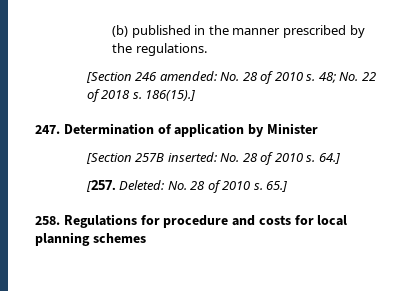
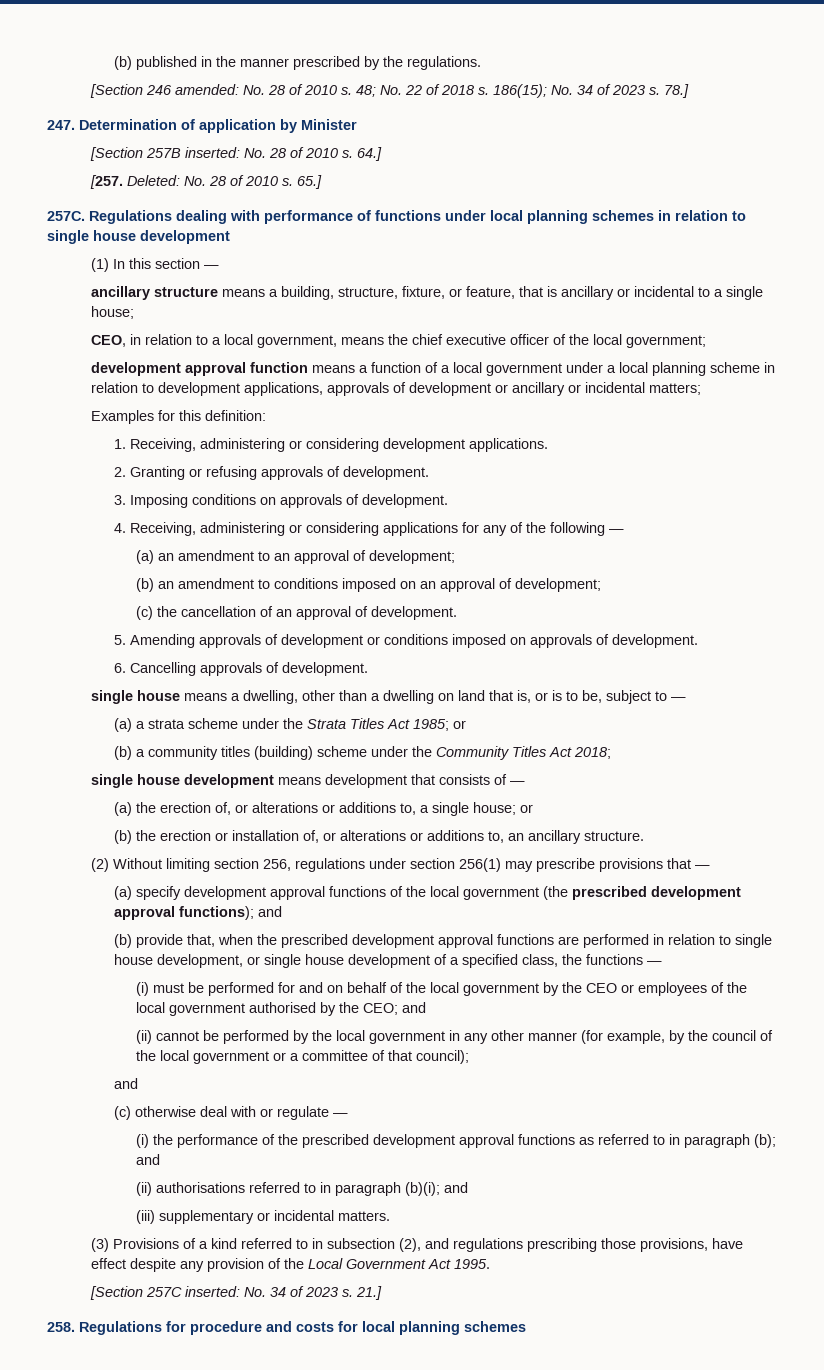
- 186(15).]
+ 186(15); No. 34 of 2023 s. 78.]
+ 257C. Regulations dealing with performance of functions under local planning schemes in relation to single house development
+ (1) In this section —
+ ancillary structure means a building, structure, fixture, or feature, that is ancillary or incidental to a single house;
+ CEO, in relation to a local government, means the chief executive officer of the local government;
+ development approval function means a function of a local government under a local planning scheme in relation to development applications, approvals of development or ancillary or incidental matters;
+ Examples for this definition:
+ 1. Receiving, administering or considering development applications.
+ 2. Granting or refusing approvals of development.
+ 3. Imposing conditions on approvals of development.
+ 4. Receiving, administering or considering applications for any of the following —
+ (a) an amendment to an approval of development;
+ (b) an amendment to conditions imposed on an approval of development;
+ (c) the cancellation of an approval of development.
+ 5. Amending approvals of development or conditions imposed on approvals of development.
+ 6. Cancelling approvals of development.
+ single house means a dwelling, other than a dwelling on land that is, or is to be, subject to —
+ (a) a strata scheme under the Strata Titles Act 1985; or
+ (b) a community titles (building) scheme under the Community Titles Act 2018;
+ single house development means development that consists of —
+ (a) the erection of, or alterations or additions to, a single house; or
+ (b) the erection or installation of, or alterations or additions to, an ancillary structure.
+ (2) Without limiting section 256, regulations under section 256(1) may prescribe provisions that —
+ (a) specify development approval functions of the local government (the prescribed development approval functions); and
+ (b) provide that, when the prescribed development approval functions are performed in relation to single house development, or single house development of a specified class, the functions —
+ (i) must be performed for and on behalf of the local government by the CEO or employees of the local government authorised by the CEO; and
+ (ii) cannot be performed by the local government in any other manner (for example, by the council of the local government or a committee of that council);
+ and
+ (c) otherwise deal with or regulate —
+ (i) the performance of the prescribed development approval functions as referred to in paragraph (b); and
+ (ii) authorisations referred to in paragraph (b)(i); and
+ (iii) supplementary or incidental matters.
+ (3) Provisions of a kind referred to in subsection (2), and regulations prescribing those provisions, have effect despite any provision of the Local Government Act 1995.
+ [Section 257C inserted: No. 34 of 2023 s. 21.]

